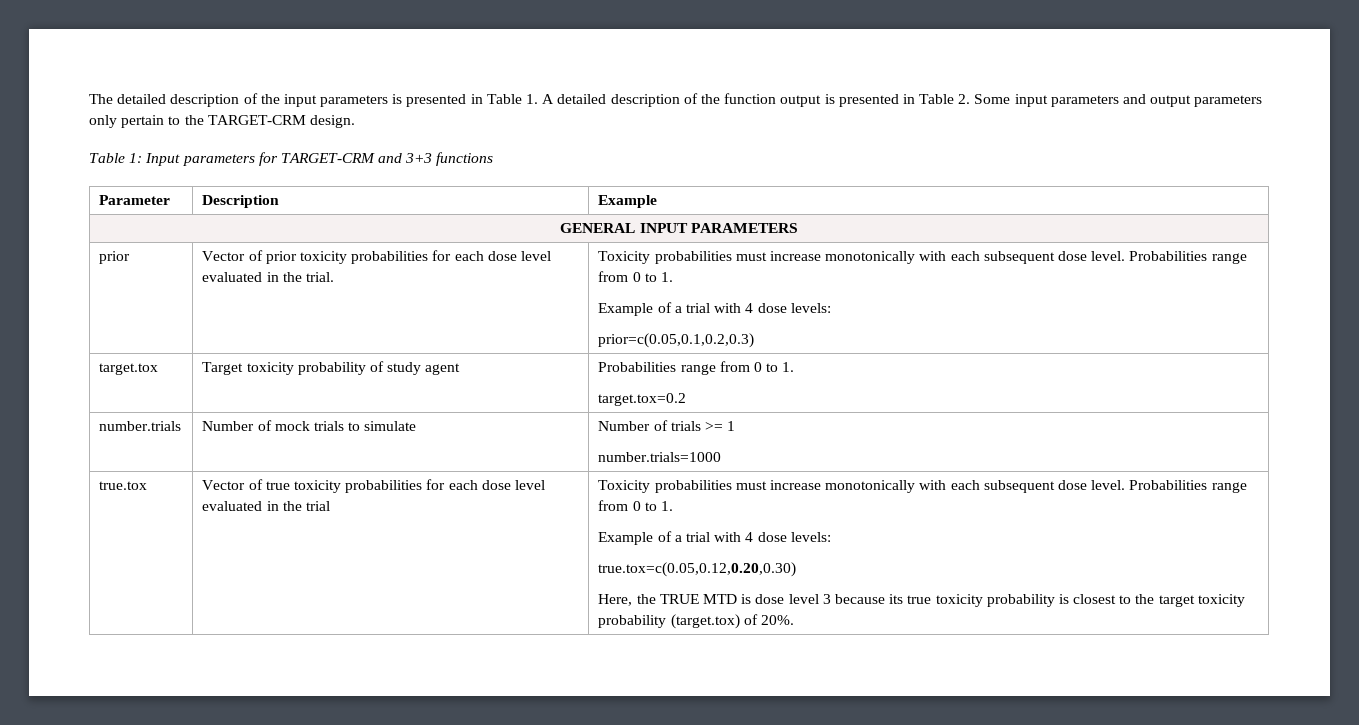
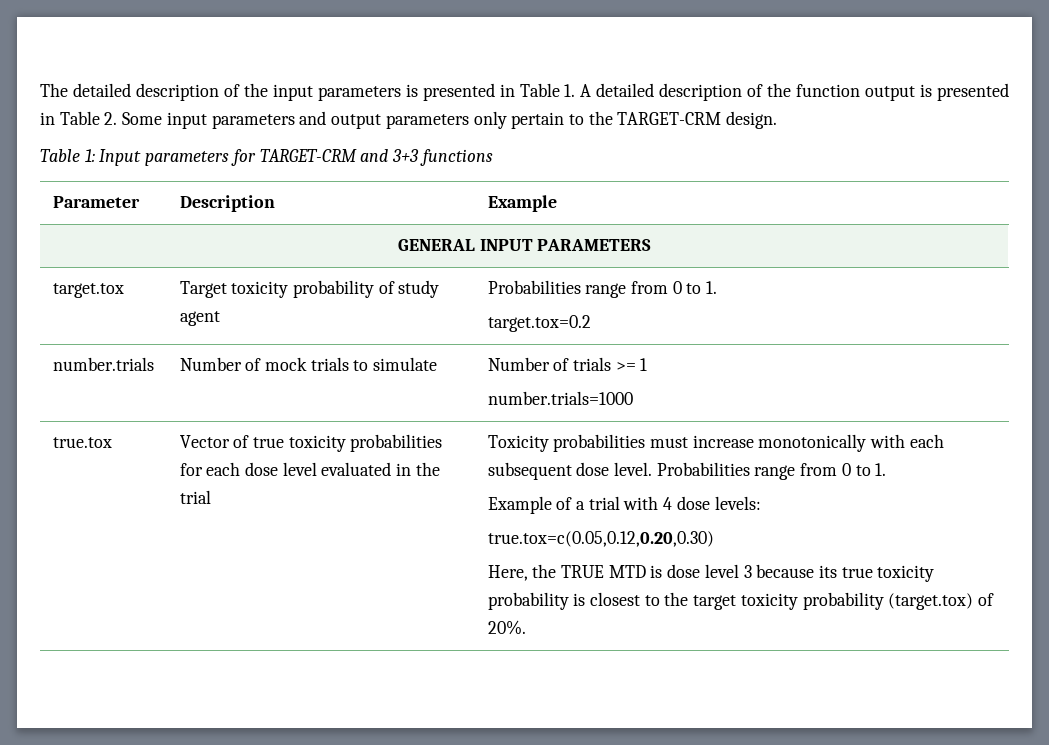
- prior | Vector of prior toxicity probabilities for each dose level evaluated in the trial. | Toxicity probabilities must increase monotonically with each subsequent dose level. Probabilities range from 0 to 1.
- Example of a trial with 4 dose levels:
- prior=c(0.05,0.1,0.2,0.3)

